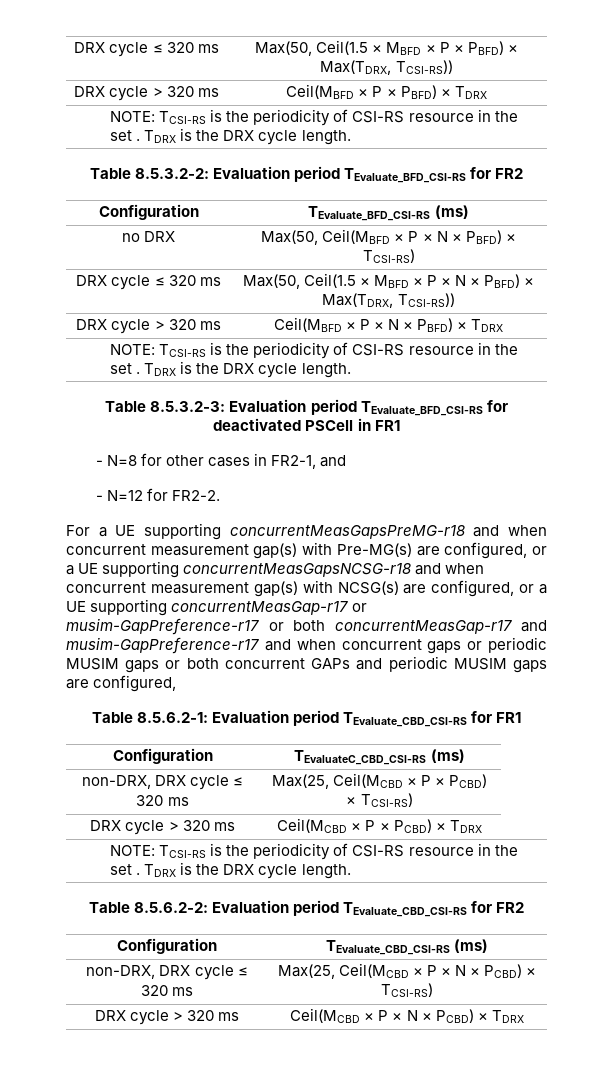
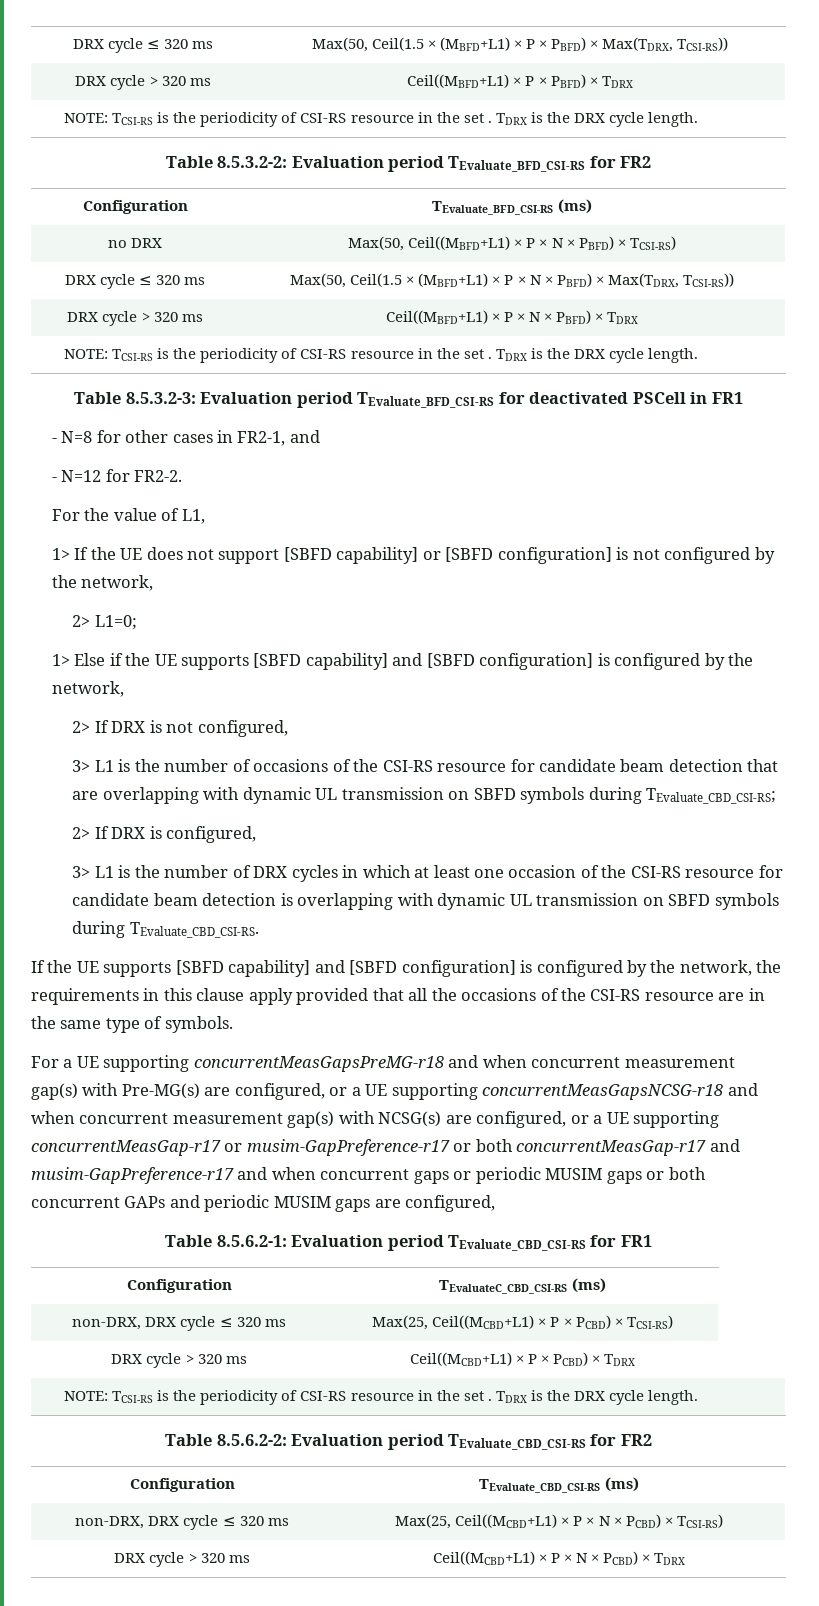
- DRX cycle ≤ 320 ms | Max(50, Ceil(1.5 × MBFD × P × PBFD) × Max(TDRX, TCSI-RS))
+ DRX cycle ≤ 320 ms | Max(50, Ceil(1.5 × (MBFD+L1) × P × PBFD) × Max(TDRX, TCSI-RS))
- DRX cycle > 320 ms | Ceil(MBFD × P × PBFD) × TDRX
+ DRX cycle > 320 ms | Ceil((MBFD+L1) × P × PBFD) × TDRX
- no DRX | Max(50, Ceil(MBFD × P × N × PBFD) × TCSI-RS)
+ no DRX | Max(50, Ceil((MBFD+L1) × P × N × PBFD) × TCSI-RS)
- DRX cycle ≤ 320 ms | Max(50, Ceil(1.5 × MBFD × P × N × PBFD) × Max(TDRX, TCSI-RS))
+ DRX cycle ≤ 320 ms | Max(50, Ceil(1.5 × (MBFD+L1) × P × N × PBFD) × Max(TDRX, TCSI-RS))
- DRX cycle > 320 ms | Ceil(MBFD × P × N × PBFD) × TDRX
+ DRX cycle > 320 ms | Ceil((MBFD+L1) × P × N × PBFD) × TDRX
+ For the value of L1,
+ 1> If the UE does not support [SBFD capability] or [SBFD configuration] is not configured by the network,
+ 2> L1=0;
+ 1> Else if the UE supports [SBFD capability] and [SBFD configuration] is configured by the network,
+ 2> If DRX is not configured,
+ 3> L1 is the number of occasions of the CSI-RS resource for candidate beam detection that are overlapping with dynamic UL transmission on SBFD symbols during TEvaluate_CBD_CSI-RS;
+ 2> If DRX is configured,
+ 3> L1 is the number of DRX cycles in which at least one occasion of the CSI-RS resource for candidate beam detection is overlapping with dynamic UL transmission on SBFD symbols during TEvaluate_CBD_CSI-RS.
+ If the UE supports [SBFD capability] and [SBFD configuration] is configured by the network, the requirements in this clause apply provided that all the occasions of the CSI-RS resource are in the same type of symbols.
- non-DRX, DRX cycle ≤ 320 ms | Max(25, Ceil(MCBD × P × PCBD) × TCSI-RS)
+ non-DRX, DRX cycle ≤ 320 ms | Max(25, Ceil((MCBD+L1) × P × PCBD) × TCSI-RS)
- DRX cycle > 320 ms | Ceil(MCBD × P × PCBD) × TDRX
+ DRX cycle > 320 ms | Ceil((MCBD+L1) × P × PCBD) × TDRX
- non-DRX, DRX cycle ≤ 320 ms | Max(25, Ceil(MCBD × P × N × PCBD) × TCSI-RS)
+ non-DRX, DRX cycle ≤ 320 ms | Max(25, Ceil((MCBD+L1) × P × N × PCBD) × TCSI-RS)
- DRX cycle > 320 ms | Ceil(MCBD × P × N × PCBD) × TDRX
+ DRX cycle > 320 ms | Ceil((MCBD+L1) × P × N × PCBD) × TDRX

